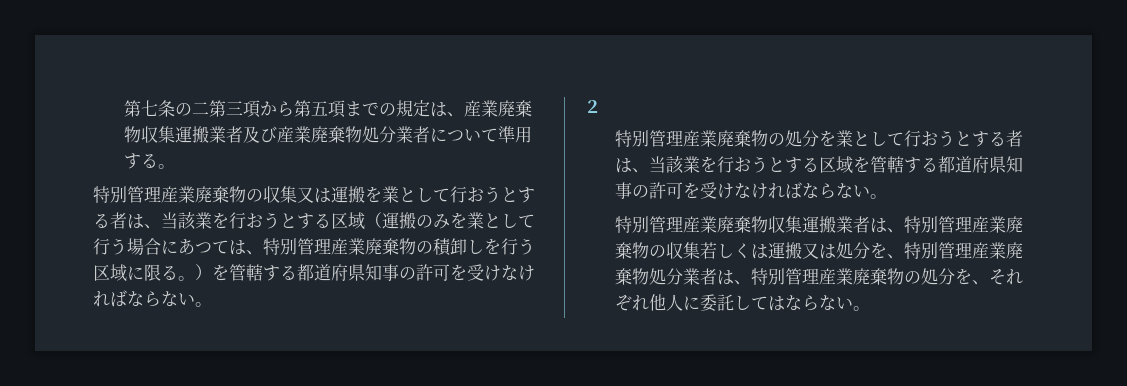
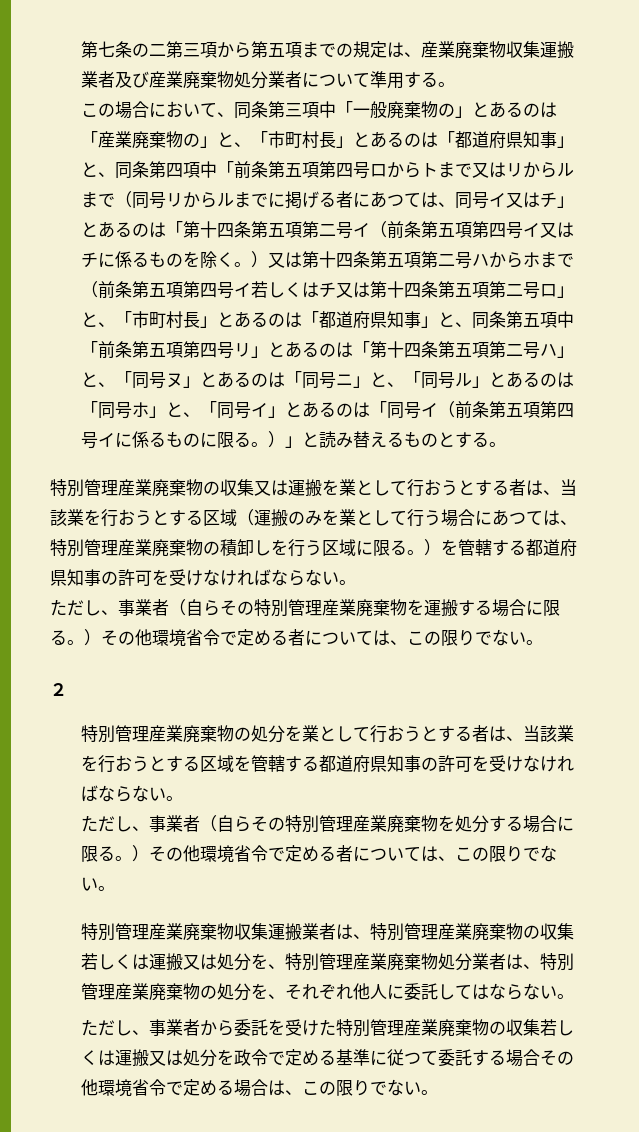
+ この場合において、同条第三項中「一般廃棄物の」とあるのは「産業廃棄物の」と、「市町村長」とあるのは「都道府県知事」と、同条第四項中「前条第五項第四号ロからトまで又はリからルまで（同号リからルまでに掲げる者にあつては、同号イ又はチ」とあるのは「第十四条第五項第二号イ（前条第五項第四号イ又はチに係るものを除く。）又は第十四条第五項第二号ハからホまで（前条第五項第四号イ若しくはチ又は第十四条第五項第二号ロ」と、「市町村長」とあるのは「都道府県知事」と、同条第五項中「前条第五項第四号リ」とあるのは「第十四条第五項第二号ハ」と、「同号ヌ」とあるのは「同号ニ」と、「同号ル」とあるのは「同号ホ」と、「同号イ」とあるのは「同号イ（前条第五項第四号イに係るものに限る。）」と読み替えるものとする。
+ ただし、事業者（自らその特別管理産業廃棄物を運搬する場合に限る。）その他環境省令で定める者については、この限りでない。
+ ただし、事業者（自らその特別管理産業廃棄物を処分する場合に限る。）その他環境省令で定める者については、この限りでない。
+ ただし、事業者から委託を受けた特別管理産業廃棄物の収集若しくは運搬又は処分を政令で定める基準に従つて委託する場合その他環境省令で定める場合は、この限りでない。

